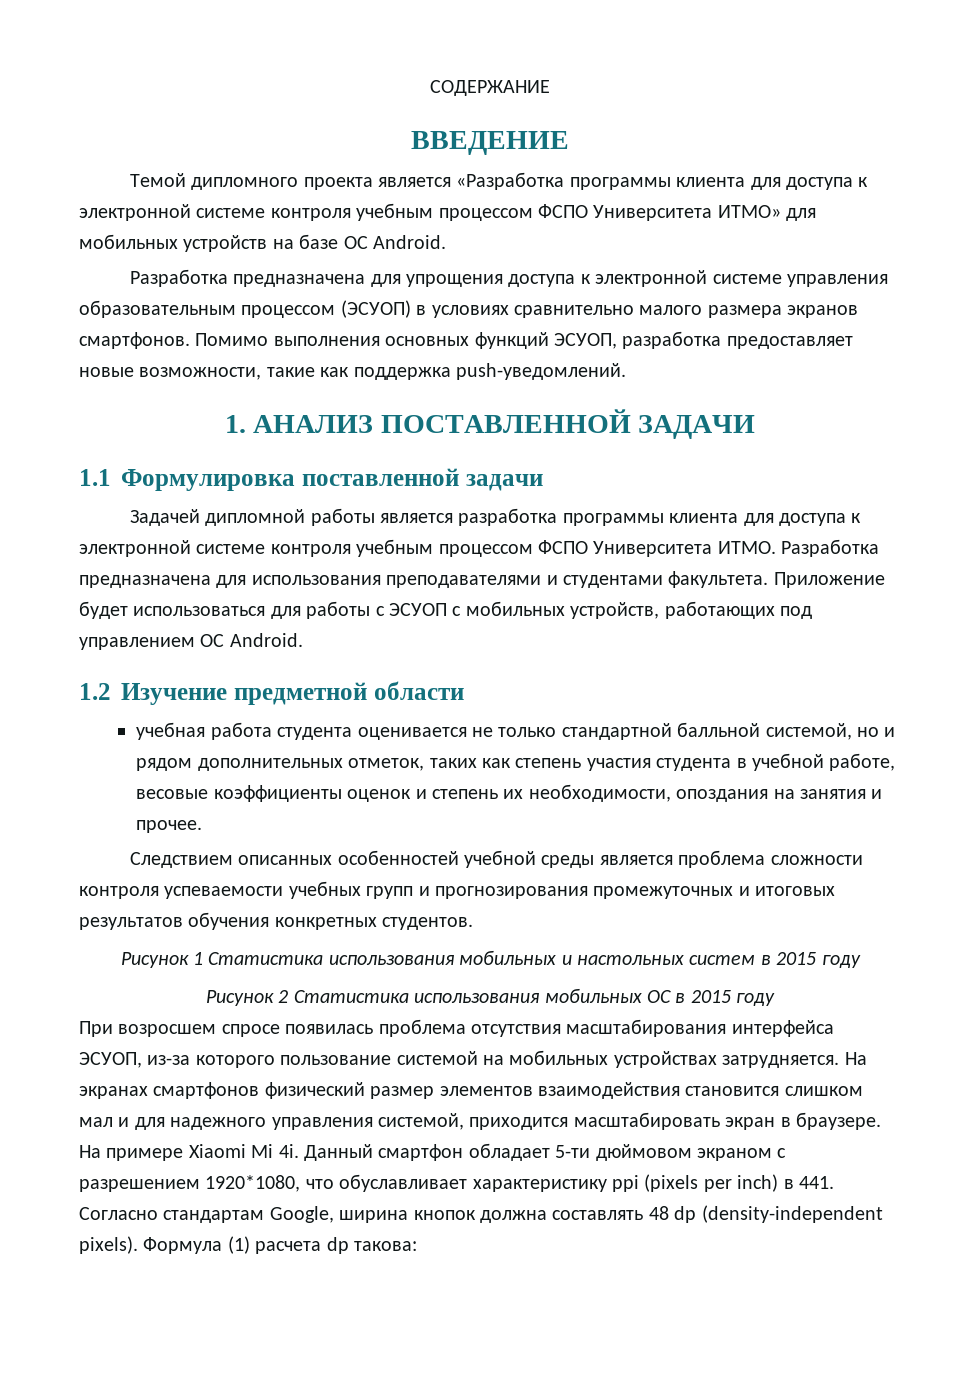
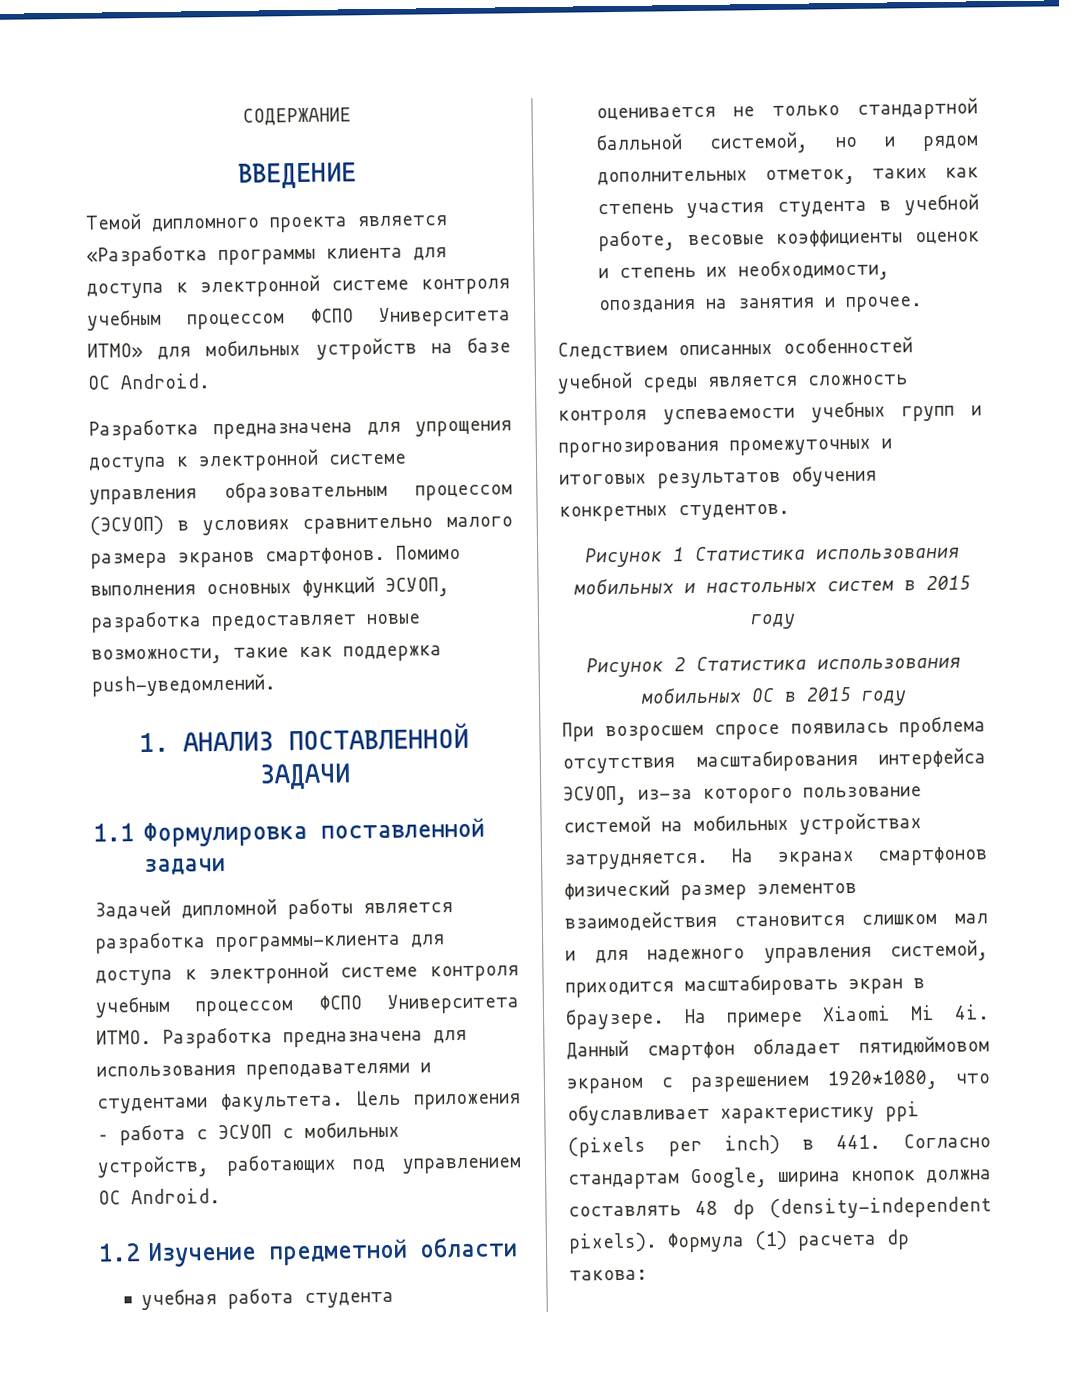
- Задачей дипломной работы является разработка программы клиента для доступа к электронной системе контроля учебным процессом ФСПО Университета ИТМО.
+ Задачей дипломной работы является разработка программы-клиента для доступа к электронной системе контроля учебным процессом ФСПО Университета ИТМО.
- Приложение будет использоваться для работы с ЭСУОП с мобильных устройств, работающих под управлением ОС Android.
+ Цель приложения – работа с ЭСУОП с мобильных устройств, работающих под управлением ОС Android.
- Следствием описанных особенностей учебной среды является проблема сложности контроля успеваемости учебных групп и прогнозирования промежуточных и итоговых результатов обучения конкретных студентов.
+ Следствием описанных особенностей учебной среды является сложность контроля успеваемости учебных групп и прогнозирования промежуточных и итоговых результатов обучения конкретных студентов.
- Данный смартфон обладает 5-ти дюймовом экраном с разрешением 1920*1080, что обуславливает характеристику ppi (pixels per inch) в 441. Согласно стандартам Google, ширина кнопок должна составлять 48 dp (density-independent pixels).
+ Данный смартфон обладает пятидюймовом экраном с разрешением 1920*1080, что обуславливает характеристику ppi (pixels per inch) в 441. Согласно стандартам Google, ширина кнопок должна составлять 48 dp (density-independent pixels).

